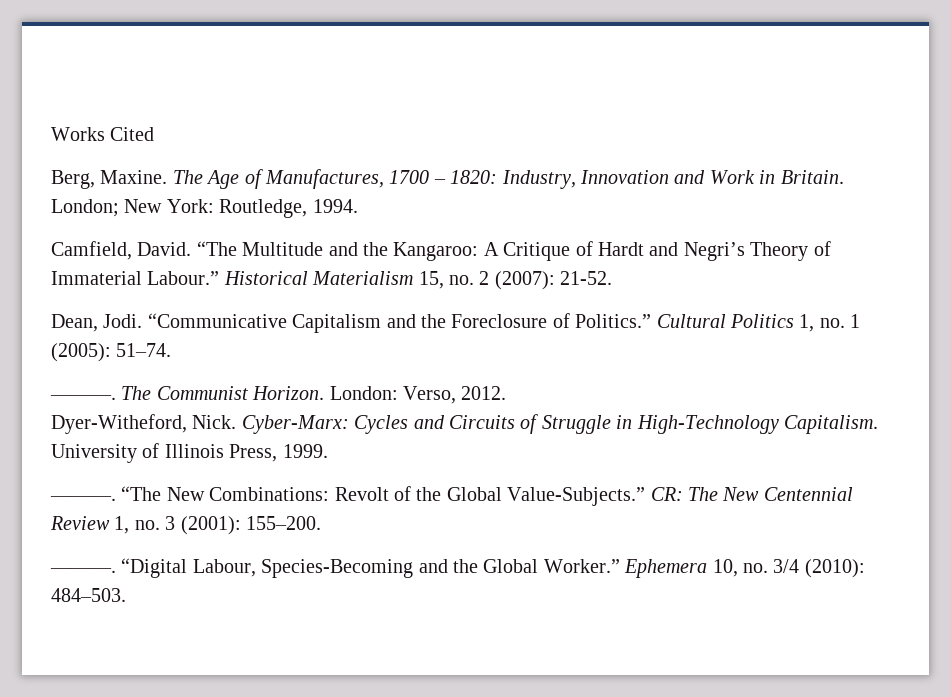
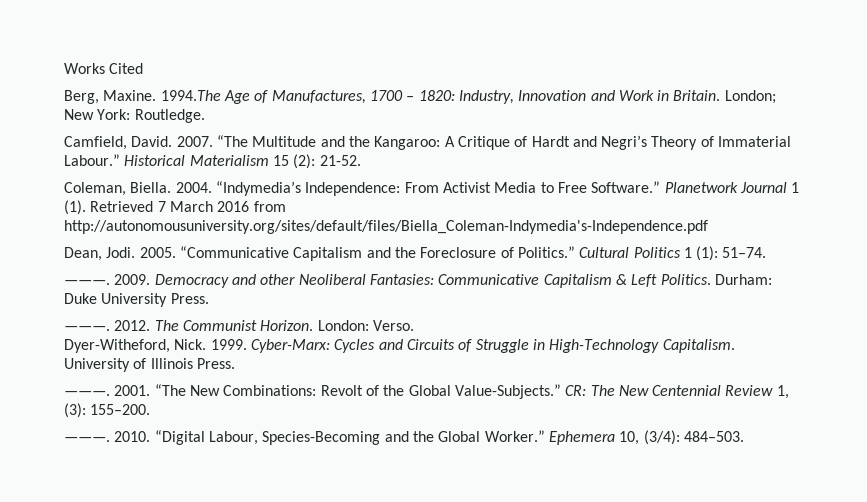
- The Age of Manufactures, 1700 – 1820: Industry, Innovation and Work in Britain.
+ 1994.The Age of Manufactures, 1700 – 1820: Industry, Innovation and Work in Britain.
- London; New York: Routledge, 1994.
+ London; New York: Routledge.
+ 2007.
- Historical Materialism 15, no. 2 (2007): 21-52.
+ Historical Materialism 15 (2): 21-52.
+ Coleman, Biella. 2004. “Indymedia’s Independence: From Activist Media to Free Software.” Planetwork Journal 1 (1). Retrieved 7 March 2016 from http://autonomousuniversity.org/sites/default/files/Biella_Coleman-Indymedia's-Independence.pdf
+ 2005.
- Cultural Politics 1, no. 1 (2005): 51–74.
- ———.
+ Cultural Politics 1 (1): 51–74.
+ ———. 2009. Democracy and other Neoliberal Fantasies: Communicative Capitalism & Left Politics. Durham: Duke University Press.
+ ———. 2012.
- London: Verso, 2012.
+ London: Verso.
+ 1999.
- University of Illinois Press, 1999.
- ———.
+ University of Illinois Press.
+ ———. 2001.
- CR: The New Centennial Review 1, no. 3 (2001): 155–200.
+ CR: The New Centennial Review 1, (3): 155–200.
+ 2010.
- Ephemera 10, no. 3/4 (2010): 484–503.
+ Ephemera 10, (3/4): 484–503.

